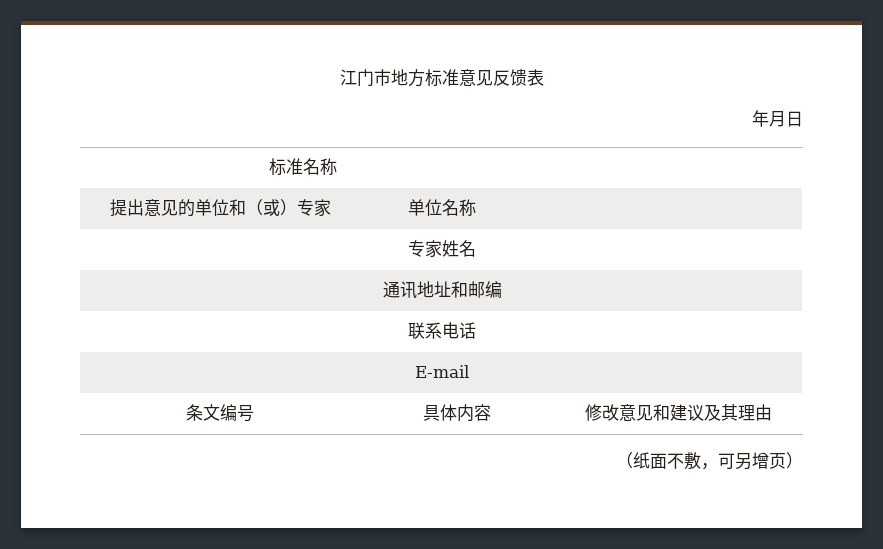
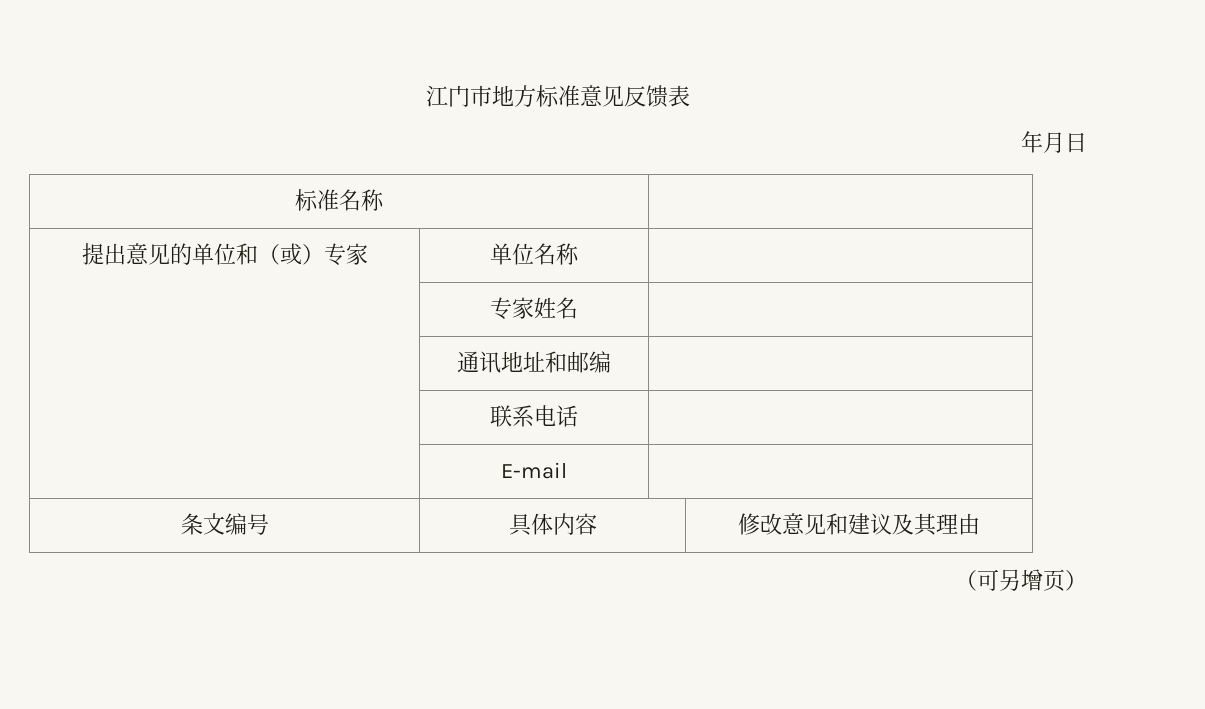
- （纸面不敷，可另增页）
+ （可另增页）

